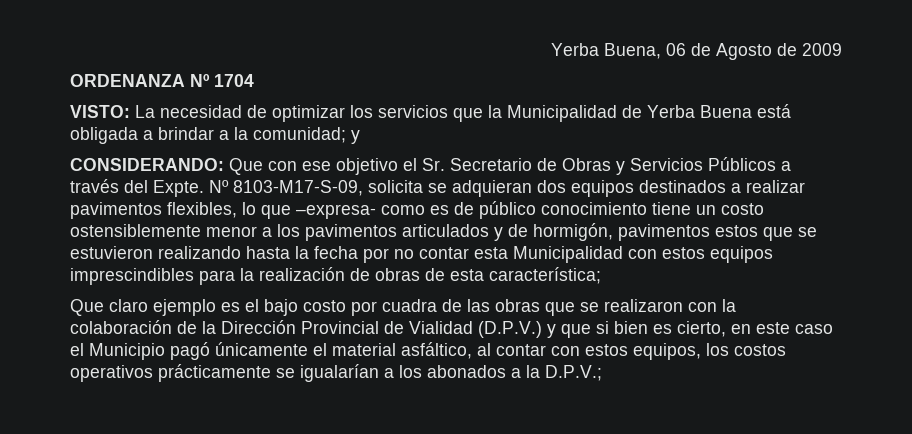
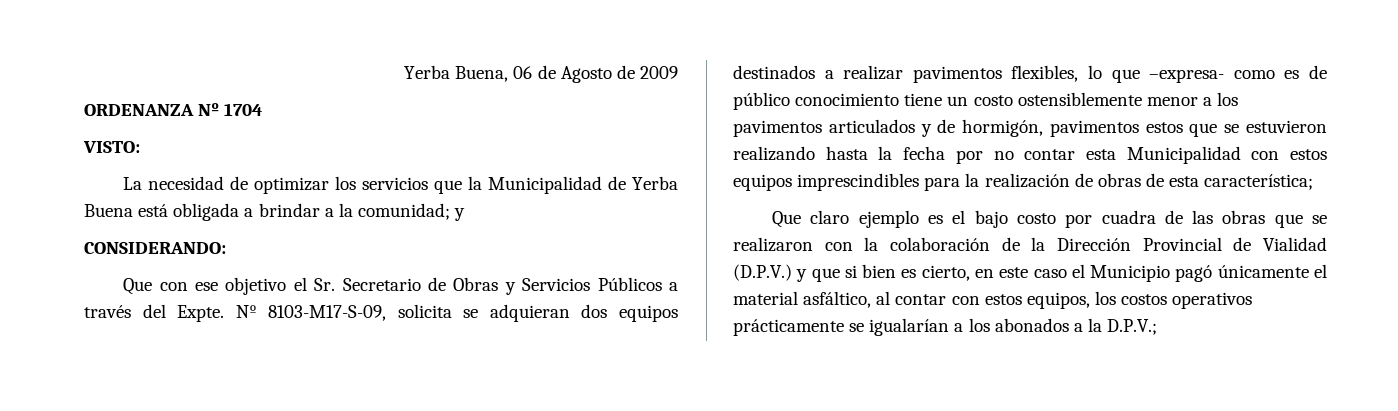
- VISTO: La necesidad de optimizar los servicios que la Municipalidad de Yerba Buena está obligada a brindar a la comunidad; y
+ VISTO:
+ La necesidad de optimizar los servicios que la Municipalidad de Yerba Buena está obligada a brindar a la comunidad; y
- CONSIDERANDO: Que con ese objetivo el Sr. Secretario de Obras y Servicios Públicos a través del Expte.
+ CONSIDERANDO:
+ Que con ese objetivo el Sr. Secretario de Obras y Servicios Públicos a través del Expte.

